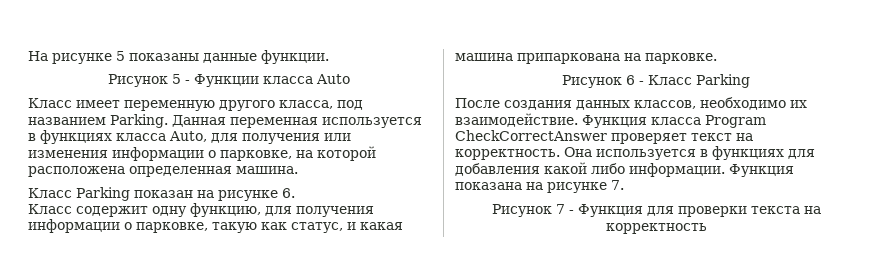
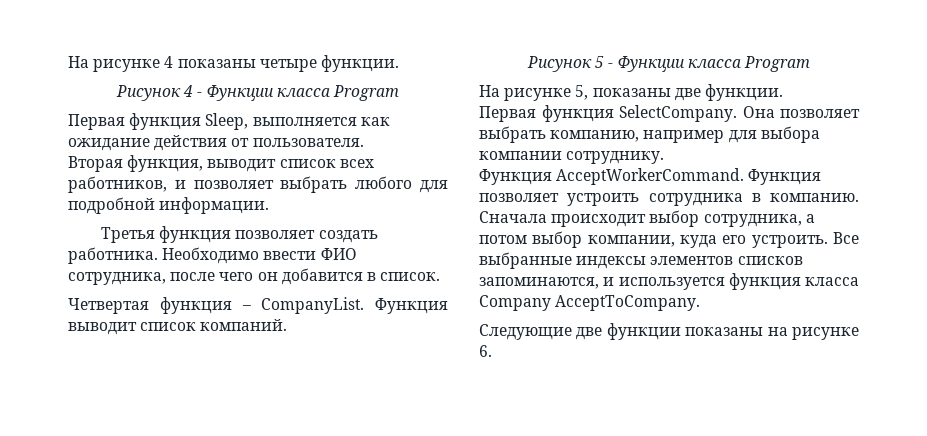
- На рисунке 5 показаны данные функции.
+ На рисунке 4 показаны четыре функции.
+ Рисунок 4 - Функции класса Program
+ Первая функция Sleep, выполняется как ожидание действия от пользователя.
+ Вторая функция, выводит список всех работников, и позволяет выбрать любого для подробной информации.
+ Третья функция позволяет создать работника. Необходимо ввести ФИО сотрудника, после чего он добавится в список.
+ Четвертая функция – CompanyList. Функция выводит список компаний.
- Рисунок 5 - Функции класса Auto
- Класс имеет переменную другого класса, под названием Parking. Данная переменная используется в функциях класса Auto, для получения или изменения информации о парковке, на которой расположена определенная машина.
- Класс Parking показан на рисунке 6.
- Класс содержит одну функцию, для получения информации о парковке, такую как статус, и какая машина припаркована на парковке.
- Рисунок 6 - Класс Parking
- После создания данных классов, необходимо их взаимодействие. Функция класса Program CheckCorrectAnswer проверяет текст на корректность. Она используется в функциях для добавления какой либо информации. Функция показана на рисунке 7.
- Рисунок 7 - Функция для проверки текста на корректность
+ Рисунок 5 - Функции класса Program
+ На рисунке 5, показаны две функции.
+ Первая функция SelectCompany. Она позволяет выбрать компанию, например для выбора компании сотруднику.
+ Функция AcceptWorkerCommand. Функция позволяет устроить сотрудника в компанию. Сначала происходит выбор сотрудника, а потом выбор компании, куда его устроить. Все выбранные индексы элементов списков запоминаются, и используется функция класса Company AcceptToCompany.
+ Следующие две функции показаны на рисунке 6.

